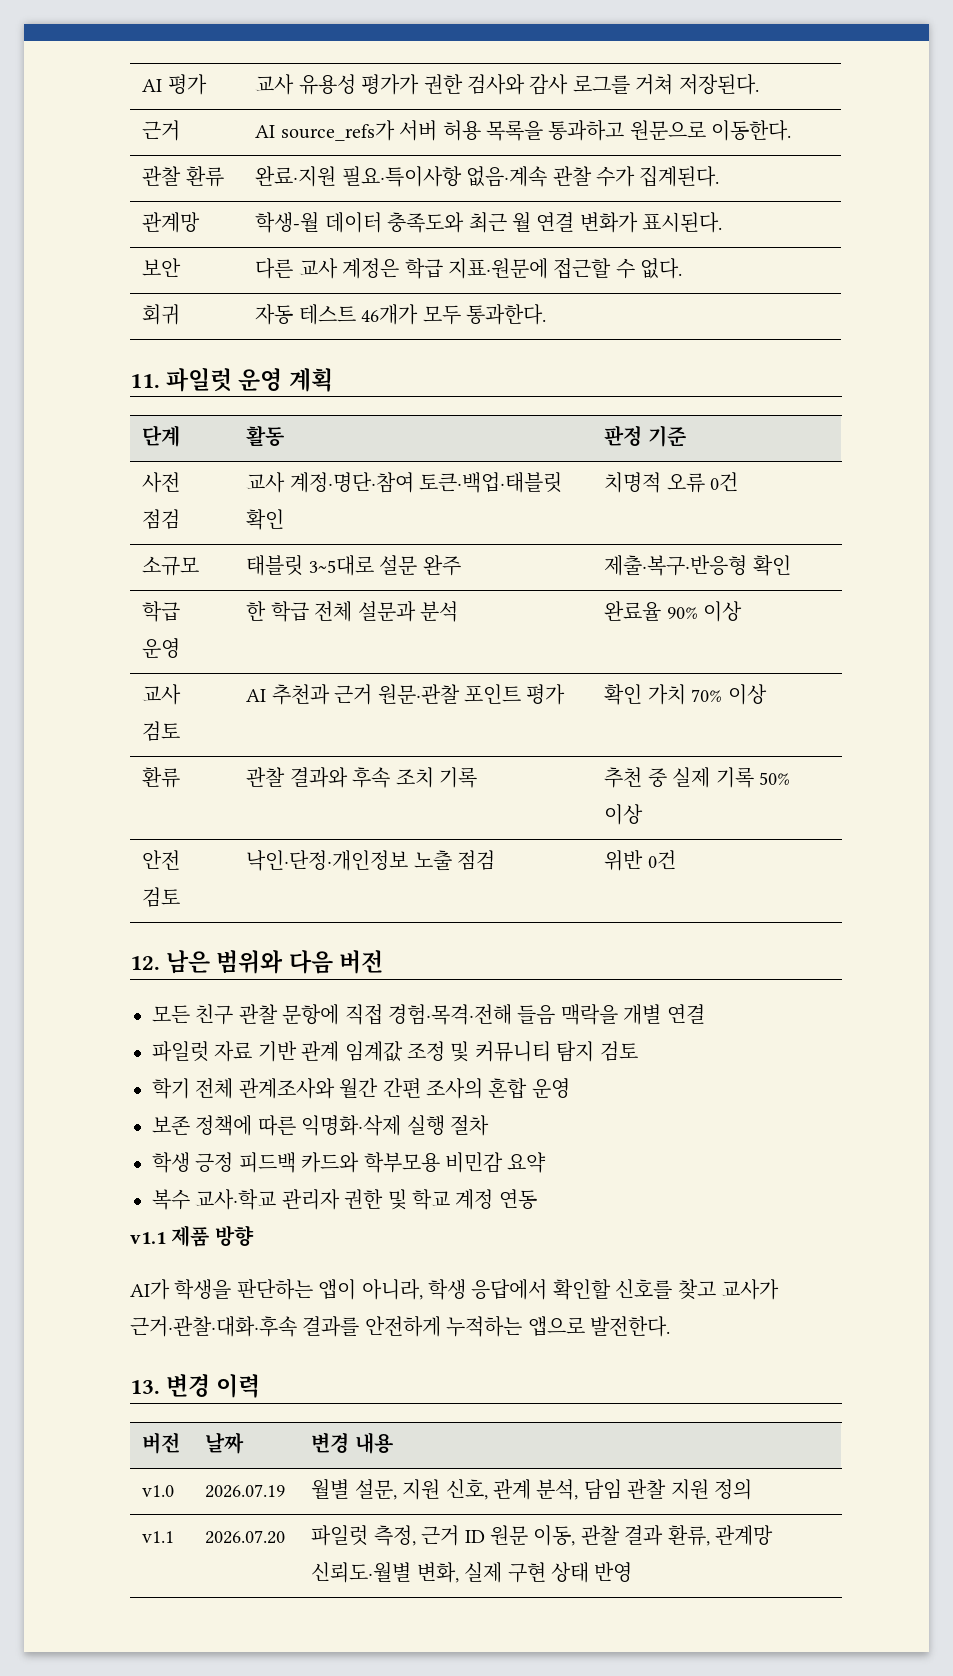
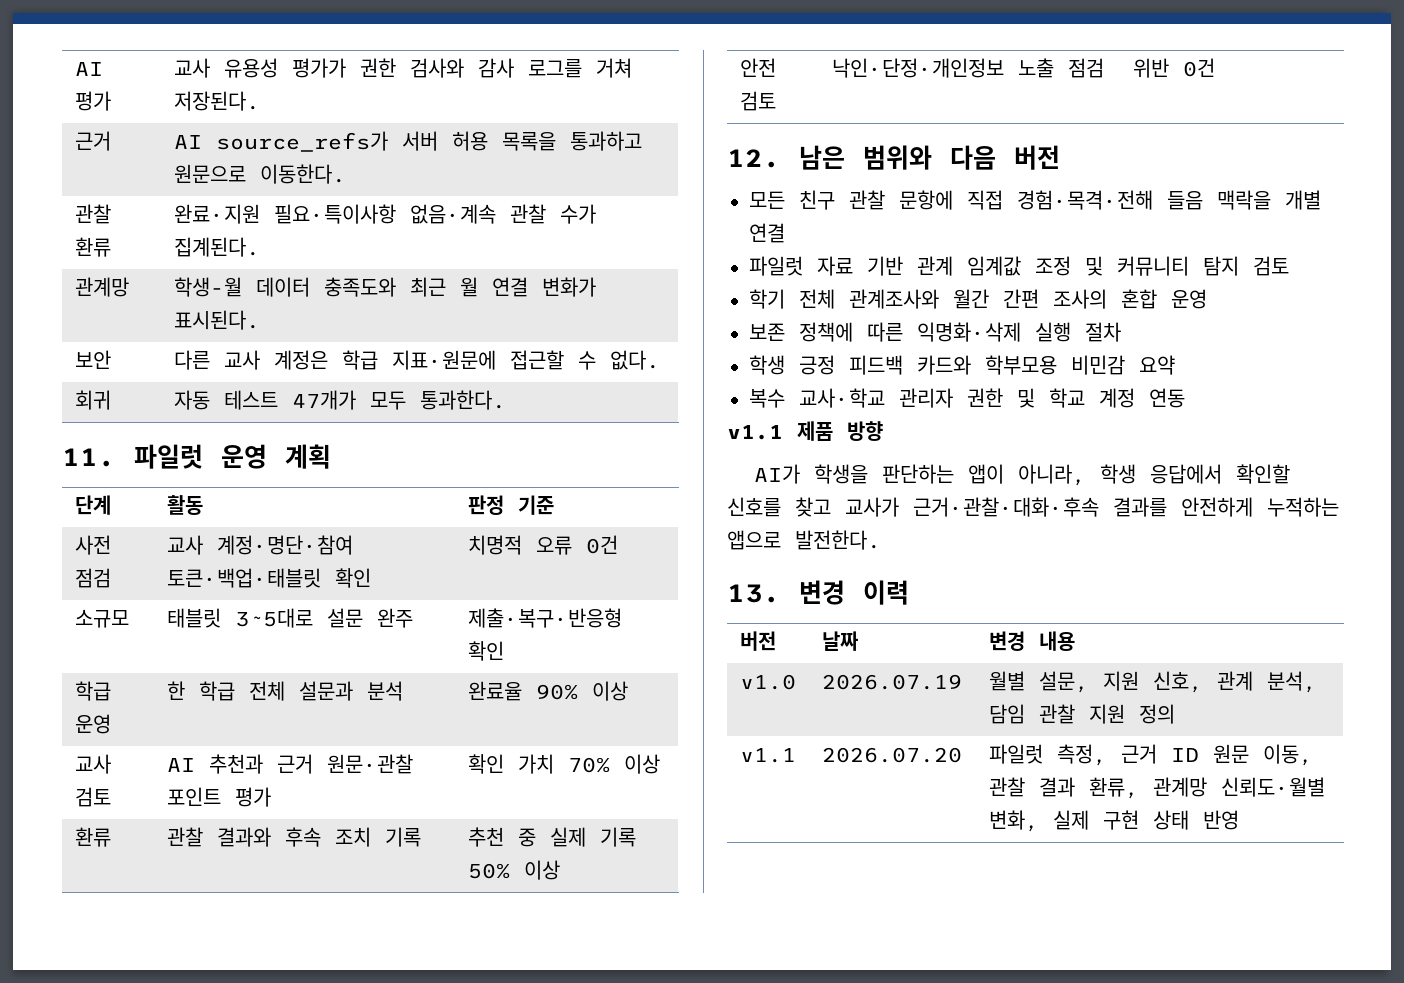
- 회귀 | 자동 테스트 46개가 모두 통과한다.
+ 회귀 | 자동 테스트 47개가 모두 통과한다.

